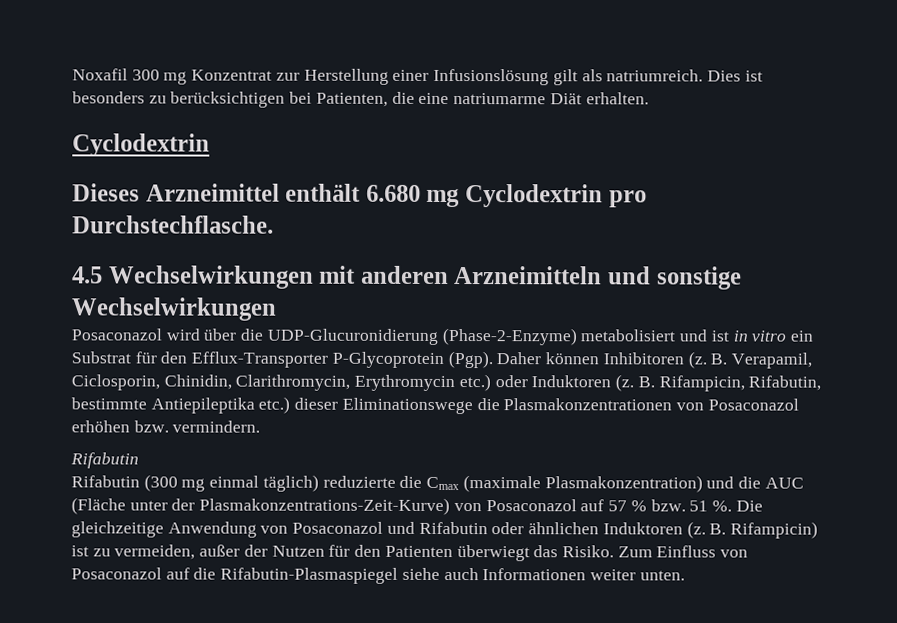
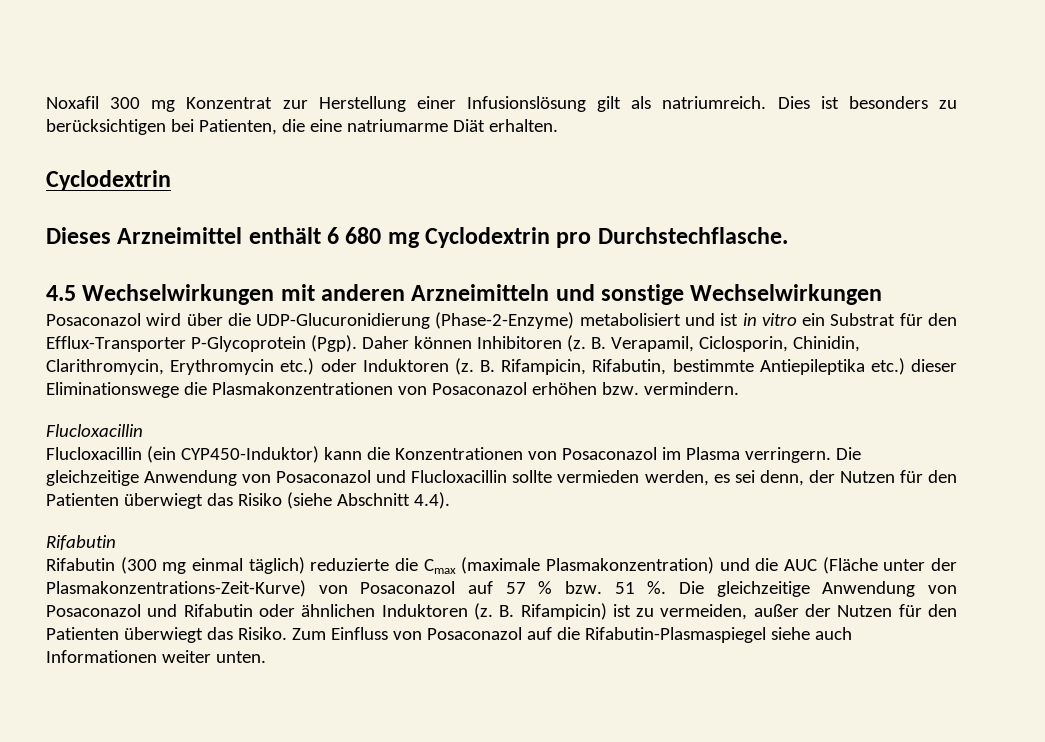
- Dieses Arzneimittel enthält 6.680 mg Cyclodextrin pro Durchstechflasche.
+ Dieses Arzneimittel enthält 6 680 mg Cyclodextrin pro Durchstechflasche.
  B. Rifampicin, Rifabutin, bestimmte Antiepileptika etc.) dieser Eliminationswege die Plasmakonzentrationen von Posaconazol erhöhen bzw. vermindern.
+ Flucloxacillin
+ Flucloxacillin (ein CYP450-Induktor) kann die Konzentrationen von Posaconazol im Plasma verringern. Die gleichzeitige Anwendung von Posaconazol und Flucloxacillin sollte vermieden werden, es sei denn, der Nutzen für den Patienten überwiegt das Risiko (siehe Abschnitt 4.4).

